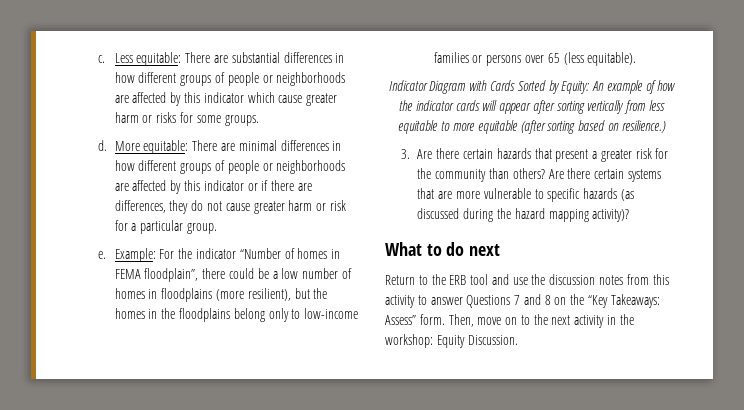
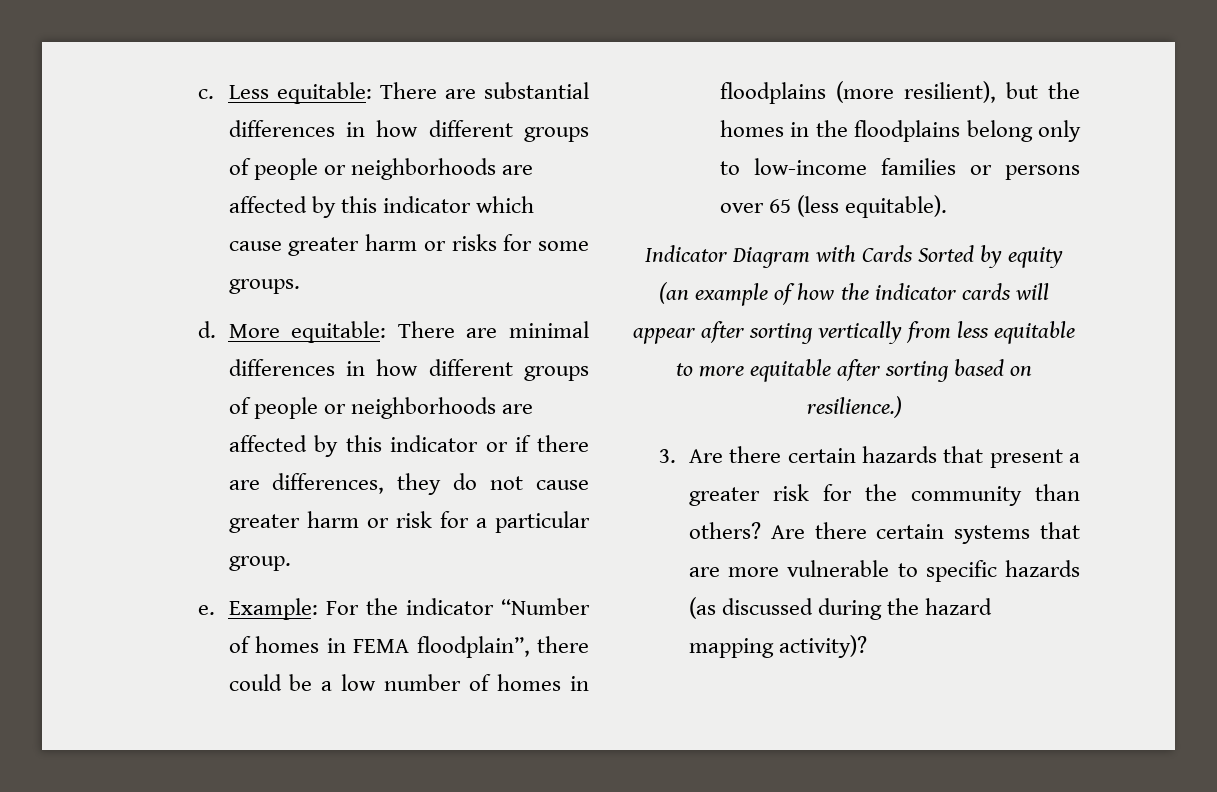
- Indicator Diagram with Cards Sorted by Equity: An example of how the indicator cards will appear after sorting vertically from less equitable to more equitable (after sorting based on resilience.)
+ Indicator Diagram with Cards Sorted by equity (an example of how the indicator cards will appear after sorting vertically from less equitable to more equitable after sorting based on resilience.)
- What to do next
- Return to the ERB tool and use the discussion notes from this activity to answer Questions 7 and 8 on the “Key Takeaways: Assess” form. Then, move on to the next activity in the workshop: Equity Discussion.

